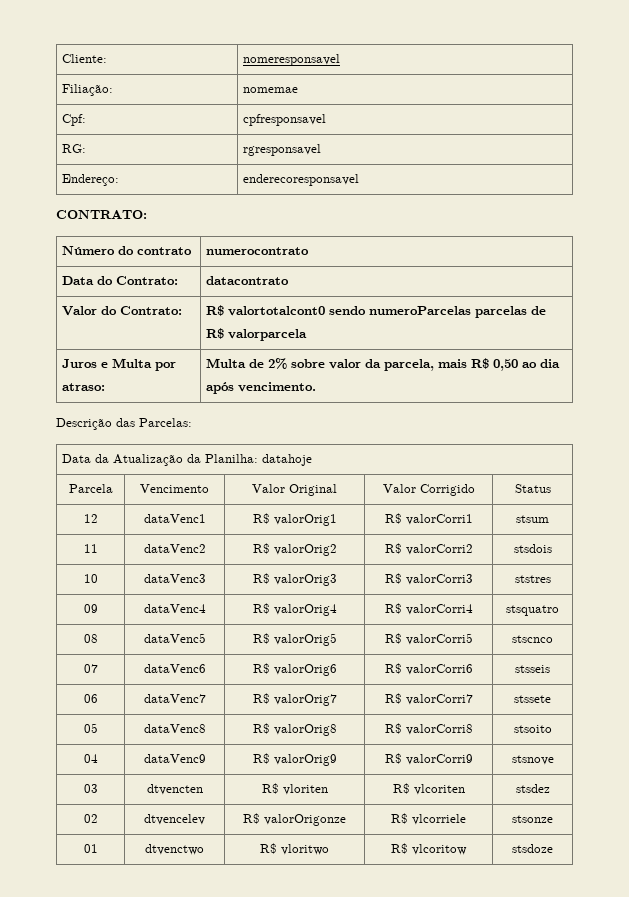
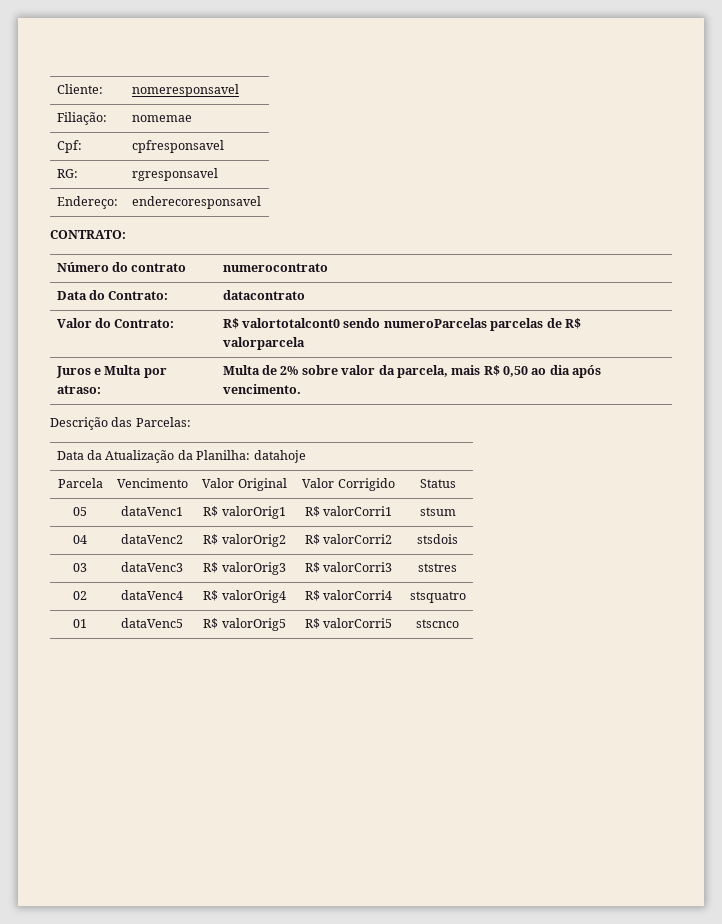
- 12 | dataVenc1 | R$ valorOrig1 | R$ valorCorri1 | stsum
+ 05 | dataVenc1 | R$ valorOrig1 | R$ valorCorri1 | stsum
- 11 | dataVenc2 | R$ valorOrig2 | R$ valorCorri2 | stsdois
+ 04 | dataVenc2 | R$ valorOrig2 | R$ valorCorri2 | stsdois
- 10 | dataVenc3 | R$ valorOrig3 | R$ valorCorri3 | ststres
+ 03 | dataVenc3 | R$ valorOrig3 | R$ valorCorri3 | ststres
- 09 | dataVenc4 | R$ valorOrig4 | R$ valorCorri4 | stsquatro
+ 02 | dataVenc4 | R$ valorOrig4 | R$ valorCorri4 | stsquatro
- 08 | dataVenc5 | R$ valorOrig5 | R$ valorCorri5 | stscnco
+ 01 | dataVenc5 | R$ valorOrig5 | R$ valorCorri5 | stscnco
- 07 | dataVenc6 | R$ valorOrig6 | R$ valorCorri6 | stsseis
- 06 | dataVenc7 | R$ valorOrig7 | R$ valorCorri7 | stssete
- 05 | dataVenc8 | R$ valorOrig8 | R$ valorCorri8 | stsoito
- 04 | dataVenc9 | R$ valorOrig9 | R$ valorCorri9 | stsnove
- 03 | dtvencten | R$ vloriten | R$ vlcoriten | stsdez
- 02 | dtvencelev | R$ valorOrigonze | R$ vlcorriele | stsonze
- 01 | dtvenctwo | R$ vloritwo | R$ vlcoritow | stsdoze

